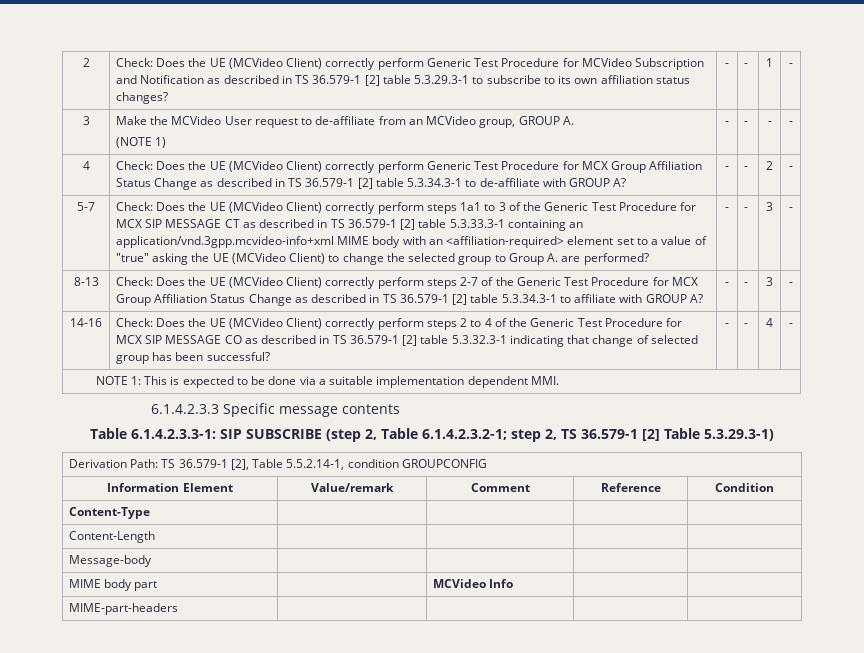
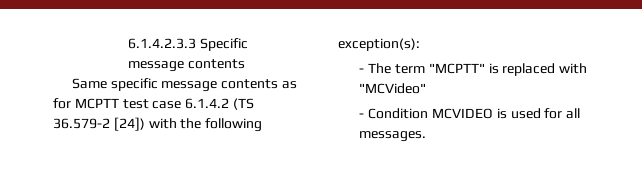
- 2 | Check: Does the UE (MCVideo Client) correctly perform Generic Test Procedure for MCVideo Subscription and Notification as described in TS 36.579-1 [2] table 5.3.29.3-1 to subscribe to its own affiliation status changes? | - | - | 1 | -
- 3 | Make the MCVideo User request to de-affiliate from an MCVideo group, GROUP A.
- (NOTE 1) | - | - | - | -
- 4 | Check: Does the UE (MCVideo Client) correctly perform Generic Test Procedure for MCX Group Affiliation Status Change as described in TS 36.579-1 [2] table 5.3.34.3-1 to de-affiliate with GROUP A? | - | - | 2 | -
- 5-7 | Check: Does the UE (MCVideo Client) correctly perform steps 1a1 to 3 of the Generic Test Procedure for MCX SIP MESSAGE CT as described in TS 36.579-1 [2] table 5.3.33.3-1 containing an application/vnd.3gpp.mcvideo-info+xml MIME body with an <affiliation-required> element set to a value of "true" asking the UE (MCVideo Client) to change the selected group to Group A. are performed? | - | - | 3 | -
- 8-13 | Check: Does the UE (MCVideo Client) correctly perform steps 2-7 of the Generic Test Procedure for MCX Group Affiliation Status Change as described in TS 36.579-1 [2] table 5.3.34.3-1 to affiliate with GROUP A? | - | - | 3 | -
- 14-16 | Check: Does the UE (MCVideo Client) correctly perform steps 2 to 4 of the Generic Test Procedure for MCX SIP MESSAGE CO as described in TS 36.579-1 [2] table 5.3.32.3-1 indicating that change of selected group has been successful? | - | - | 4 | -
- NOTE 1: This is expected to be done via a suitable implementation dependent MMI.
  6.1.4.2.3.3 Specific message contents
- Table 6.1.4.2.3.3-1: SIP SUBSCRIBE (step 2, Table 6.1.4.2.3.2-1; step 2, TS 36.579-1 [2] Table 5.3.29.3-1)
- Derivation Path: TS 36.579-1 [2], Table 5.5.2.14-1, condition GROUPCONFIG
- Information Element | Value/remark | Comment | Reference | Condition
- Content-Type | | | |
- Content-Length | | | |
- Message-body | | | |
- MIME body part | | MCVideo Info | |
- MIME-part-headers | | | |
+ Same specific message contents as for MCPTT test case 6.1.4.2 (TS 36.579-2 [24]) with the following exception(s):
+ - The term "MCPTT" is replaced with "MCVideo"
+ - Condition MCVIDEO is used for all messages.

